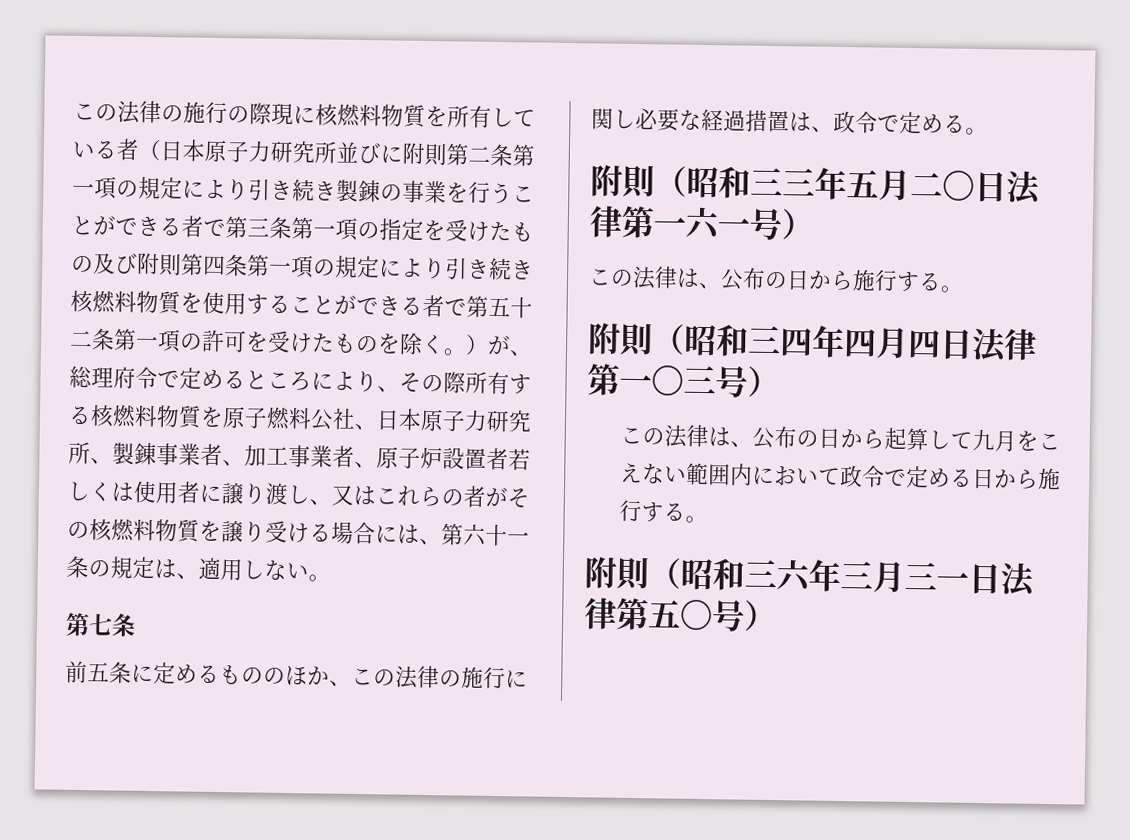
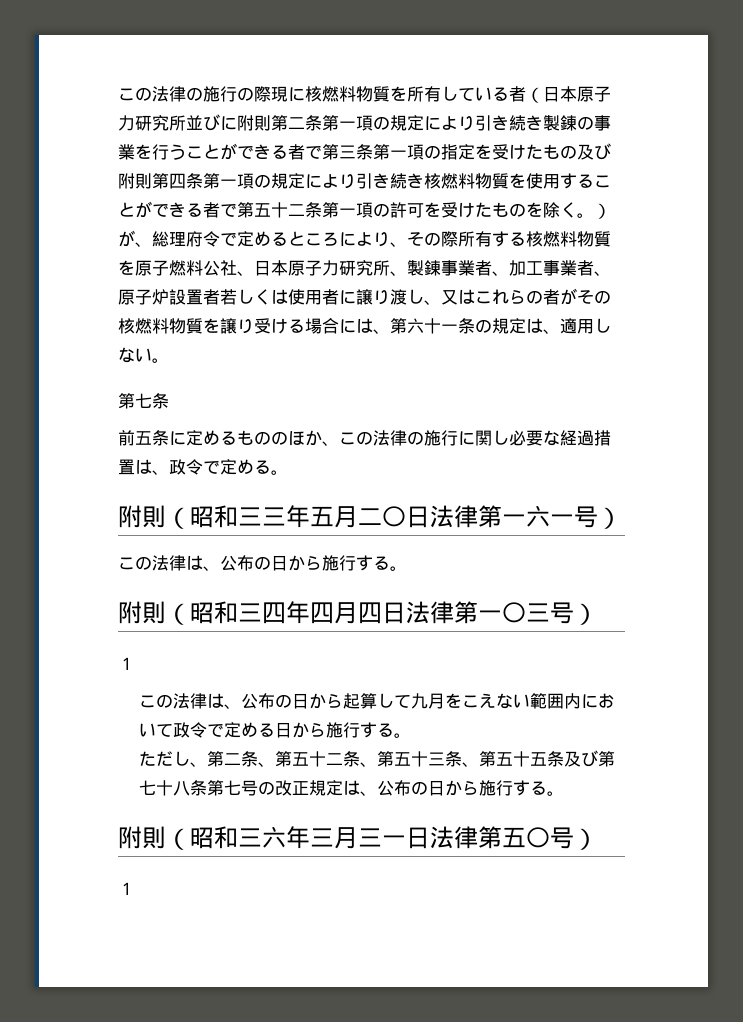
  附則（昭和三四年四月四日法律第一〇三号）
+ １
+ ただし、第二条、第五十二条、第五十三条、第五十五条及び第七十八条第七号の改正規定は、公布の日から施行する。
  附則（昭和三六年三月三一日法律第五〇号）
+ １

